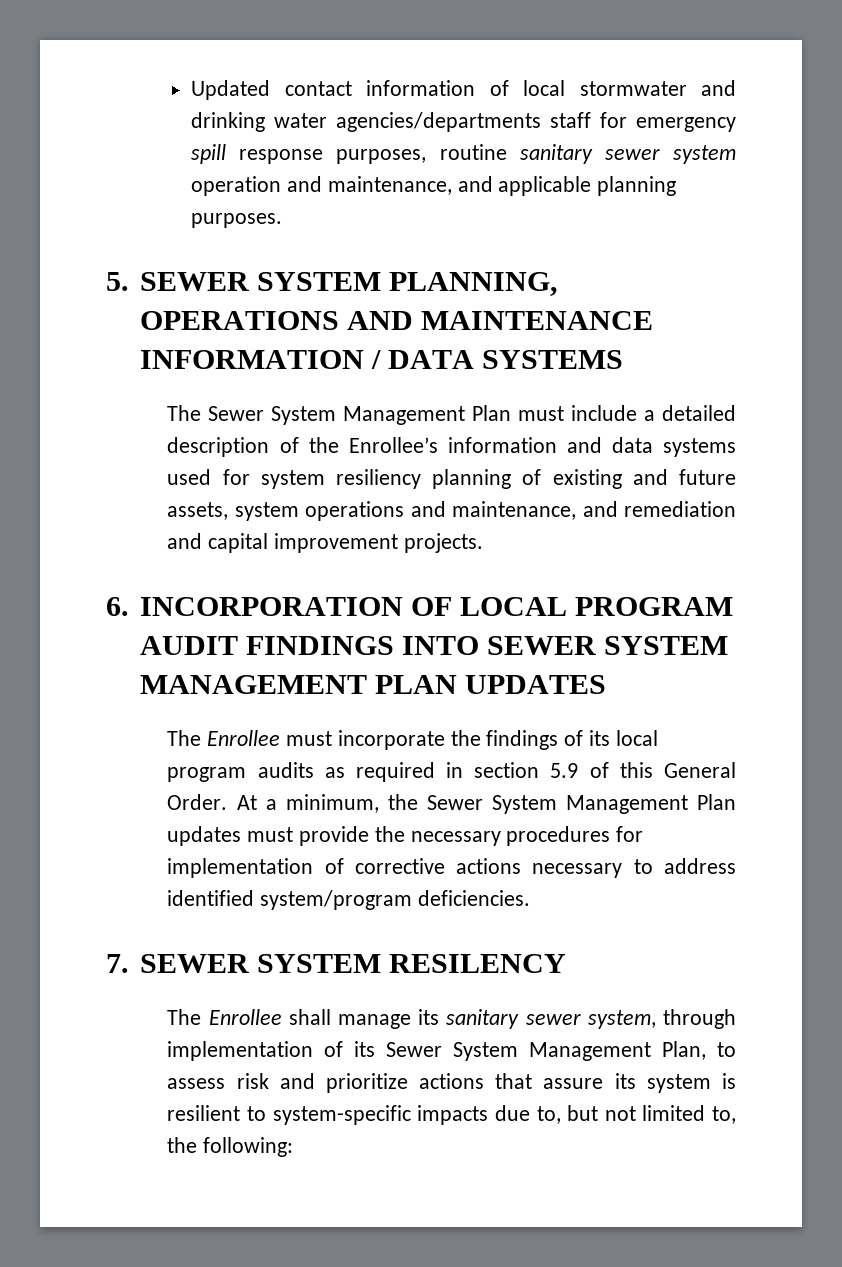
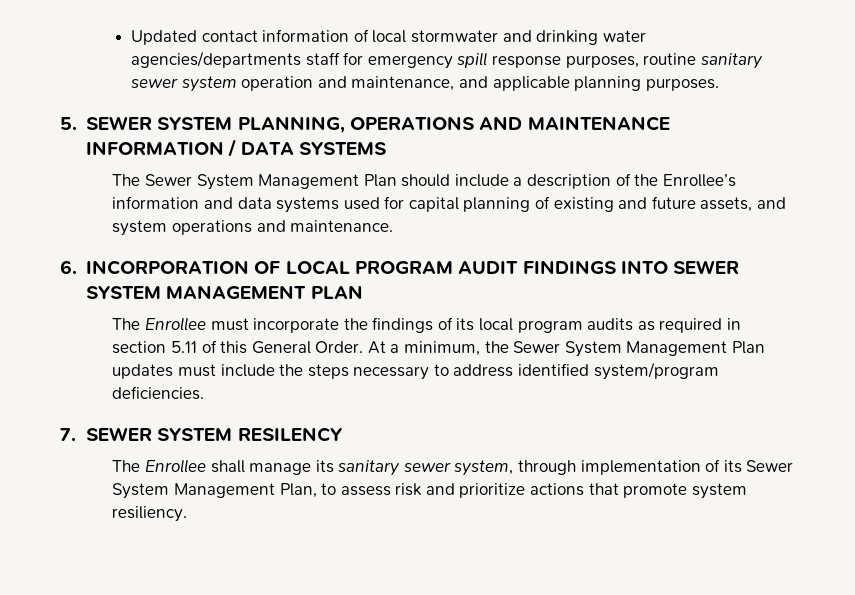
- The Sewer System Management Plan must include a detailed description of the Enrollee’s information and data systems used for system resiliency planning of existing and future assets, system operations and maintenance, and remediation and capital improvement projects.
+ The Sewer System Management Plan should include a description of the Enrollee’s information and data systems used for capital planning of existing and future assets, and system operations and maintenance.
- 6. INCORPORATION OF LOCAL PROGRAM AUDIT FINDINGS INTO SEWER SYSTEM MANAGEMENT PLAN UPDATES
+ 6. INCORPORATION OF LOCAL PROGRAM AUDIT FINDINGS INTO SEWER SYSTEM MANAGEMENT PLAN
- The Enrollee must incorporate the findings of its local program audits as required in section 5.9 of this General Order.
+ The Enrollee must incorporate the findings of its local program audits as required in section 5.11 of this General Order.
- At a minimum, the Sewer System Management Plan updates must provide the necessary procedures for implementation of corrective actions necessary to address identified system/program deficiencies.
+ At a minimum, the Sewer System Management Plan updates must include the steps necessary to address identified system/program deficiencies.
- The Enrollee shall manage its sanitary sewer system, through implementation of its Sewer System Management Plan, to assess risk and prioritize actions that assure its system is resilient to system-specific impacts due to, but not limited to, the following:
+ The Enrollee shall manage its sanitary sewer system, through implementation of its Sewer System Management Plan, to assess risk and prioritize actions that promote system resiliency.

